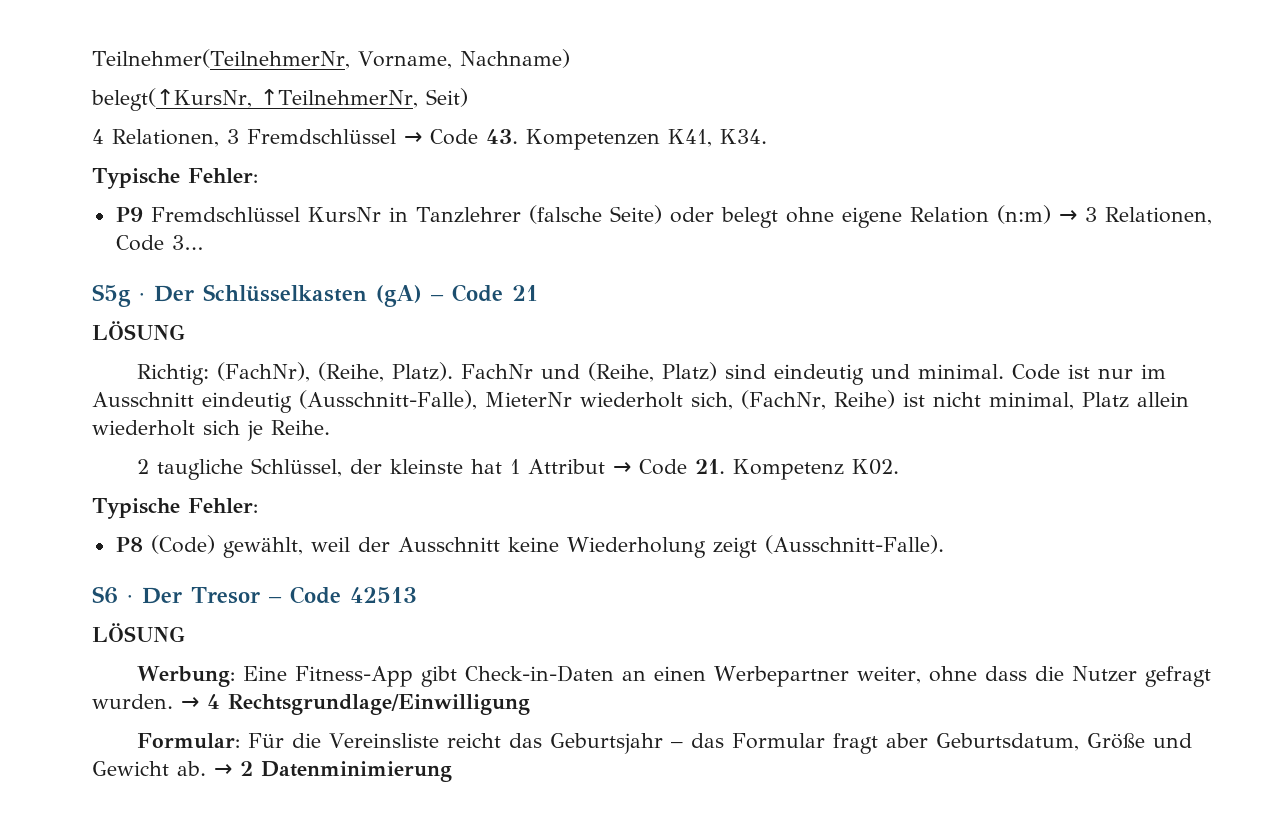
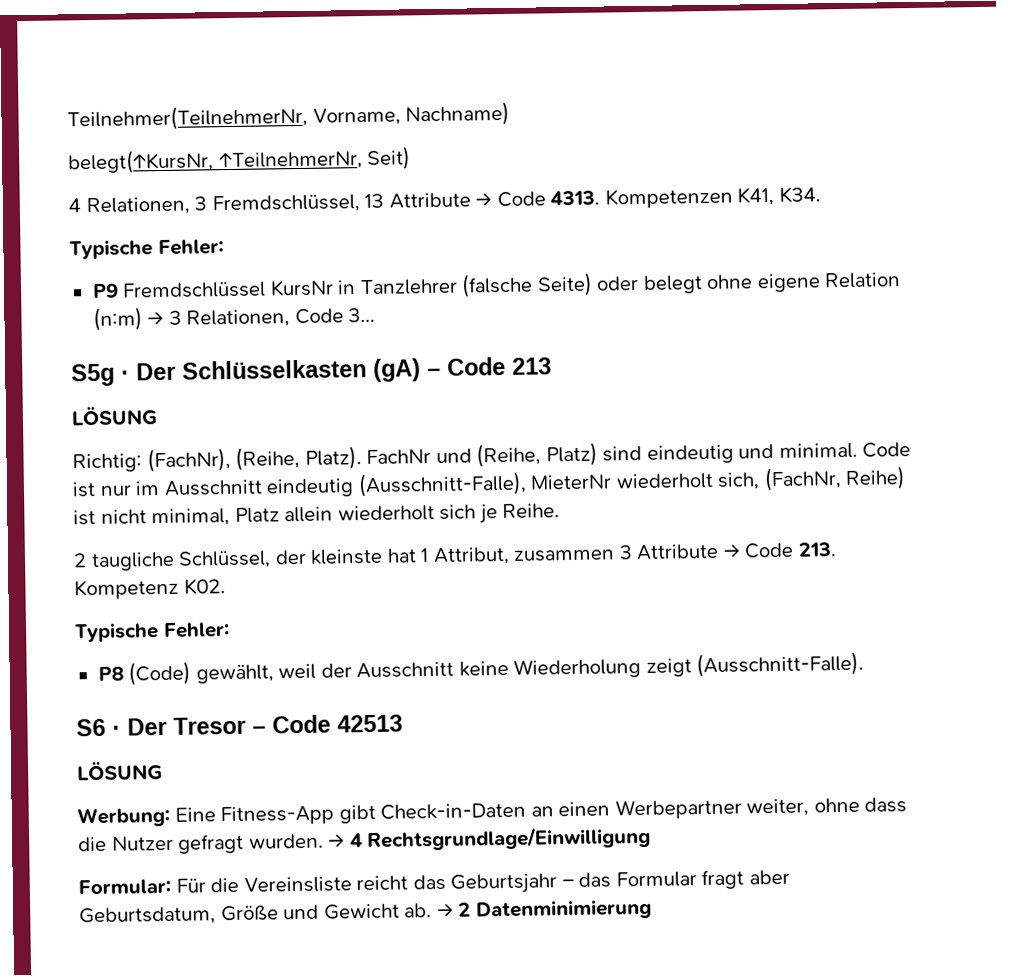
- 4 Relationen, 3 Fremdschlüssel → Code 43. Kompetenzen K41, K34.
+ 4 Relationen, 3 Fremdschlüssel, 13 Attribute → Code 4313. Kompetenzen K41, K34.
- S5g · Der Schlüsselkasten (gA) – Code 21
+ S5g · Der Schlüsselkasten (gA) – Code 213
- 2 taugliche Schlüssel, der kleinste hat 1 Attribut → Code 21. Kompetenz K02.
+ 2 taugliche Schlüssel, der kleinste hat 1 Attribut, zusammen 3 Attribute → Code 213. Kompetenz K02.

